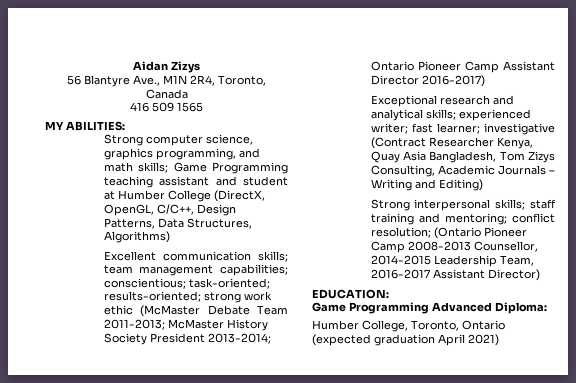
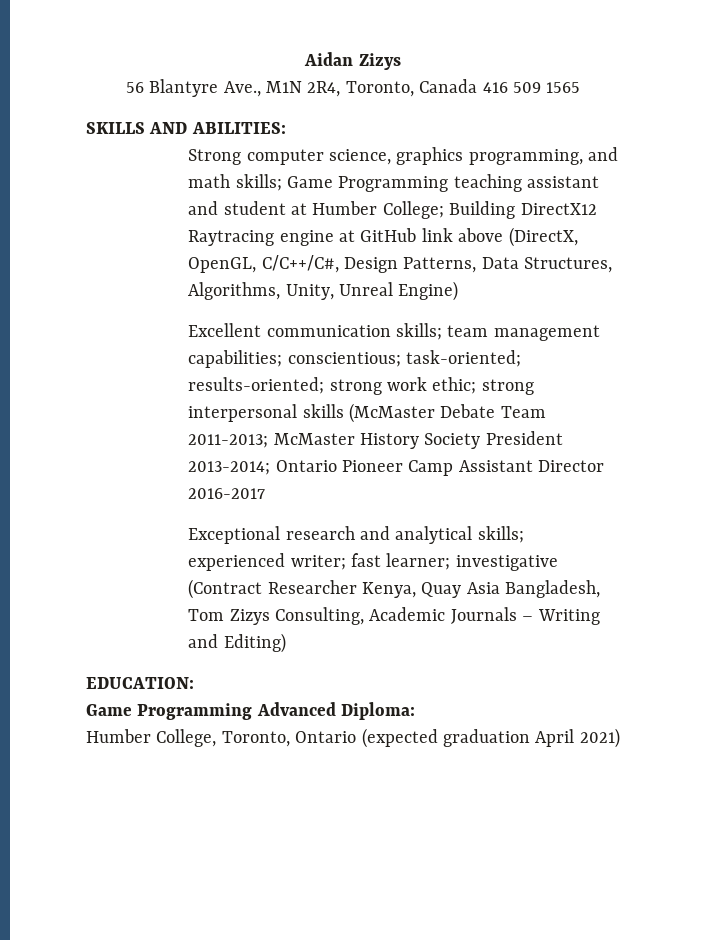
- 56 Blantyre Ave., M1N 2R4, Toronto, Canada
- 416 509 1565
+ 56 Blantyre Ave., M1N 2R4, Toronto, Canada 416 509 1565
- MY ABILITIES:
+ SKILLS AND ABILITIES:
- Strong computer science, graphics programming, and math skills; Game Programming teaching assistant and student at Humber College (DirectX, OpenGL, C/C++, Design Patterns, Data Structures, Algorithms)
+ Strong computer science, graphics programming, and math skills; Game Programming teaching assistant and student at Humber College; Building DirectX12 Raytracing engine at GitHub link above (DirectX, OpenGL, C/C++/C#, Design Patterns, Data Structures, Algorithms, Unity, Unreal Engine)
- Excellent communication skills; team management capabilities; conscientious; task-oriented; results-oriented; strong work ethic (McMaster Debate Team 2011-2013; McMaster History Society President 2013-2014; Ontario Pioneer Camp Assistant Director 2016-2017)
+ Excellent communication skills; team management capabilities; conscientious; task-oriented; results-oriented; strong work ethic; strong interpersonal skills (McMaster Debate Team 2011-2013; McMaster History Society President 2013-2014; Ontario Pioneer Camp Assistant Director 2016-2017
- Strong interpersonal skills; staff training and mentoring; conflict resolution; (Ontario Pioneer Camp 2008-2013 Counsellor, 2014-2015 Leadership Team, 2016-2017 Assistant Director)

